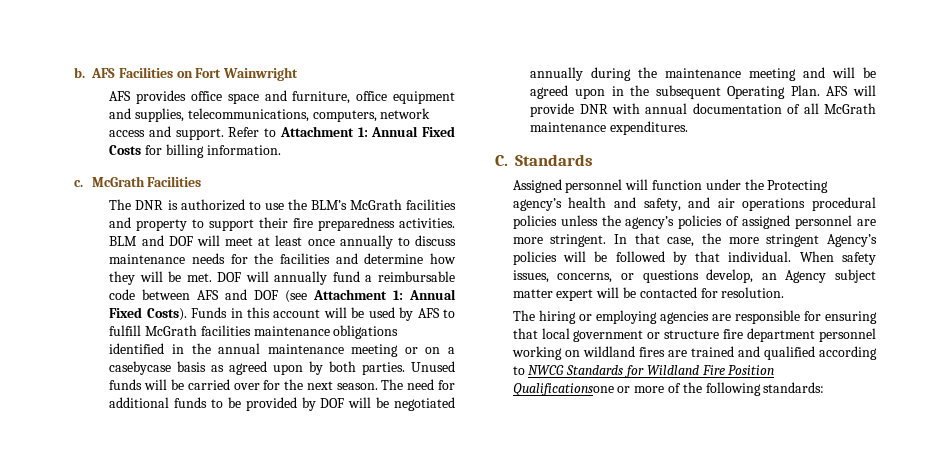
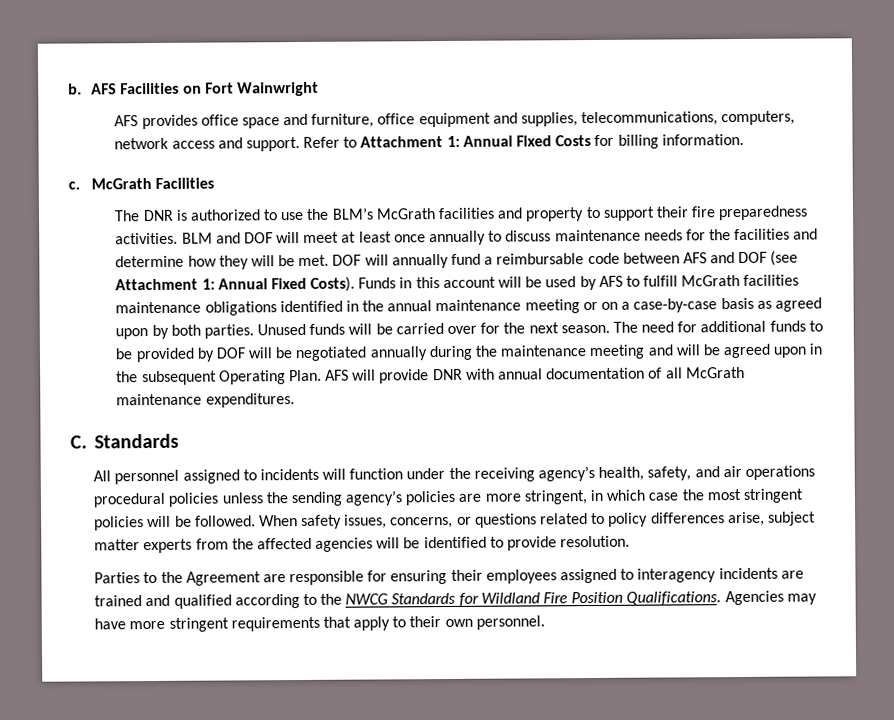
- Funds in this account will be used by AFS to fulfill McGrath facilities maintenance obligations identified in the annual maintenance meeting or on a casebycase basis as agreed upon by both parties.
+ Funds in this account will be used by AFS to fulfill McGrath facilities maintenance obligations identified in the annual maintenance meeting or on a case-by-case basis as agreed upon by both parties.
- Assigned personnel will function under the Protecting agency’s health and safety, and air operations procedural policies unless the agency’s policies of assigned personnel are more stringent. In that case, the more stringent Agency’s policies will be followed by that individual.
+ All personnel assigned to incidents will function under the receiving agency’s health, safety, and air operations procedural policies unless the sending agency’s policies are more stringent, in which case the most stringent policies will be followed.
- When safety issues, concerns, or questions develop, an Agency subject matter expert will be contacted for resolution.
- The hiring or employing agencies are responsible for ensuring that local government or structure fire department personnel working on wildland fires are trained and qualified according to NWCG Standards for Wildland Fire Position Qualificationsone or more of the following standards:
+ When safety issues, concerns, or questions related to policy differences arise, subject matter experts from the affected agencies will be identified to provide resolution.
+ Parties to the Agreement are responsible for ensuring their employees assigned to interagency incidents are trained and qualified according to the NWCG Standards for Wildland Fire Position Qualifications. Agencies may have more stringent requirements that apply to their own personnel.

